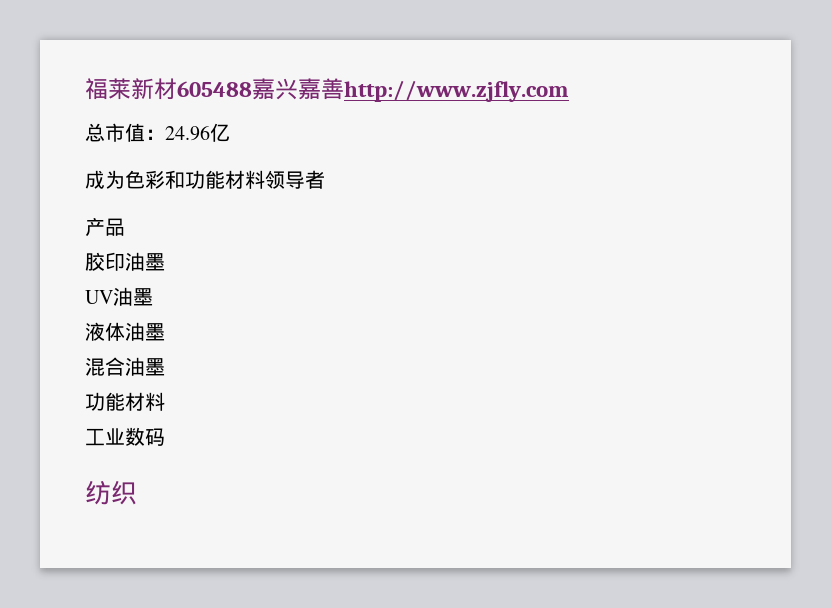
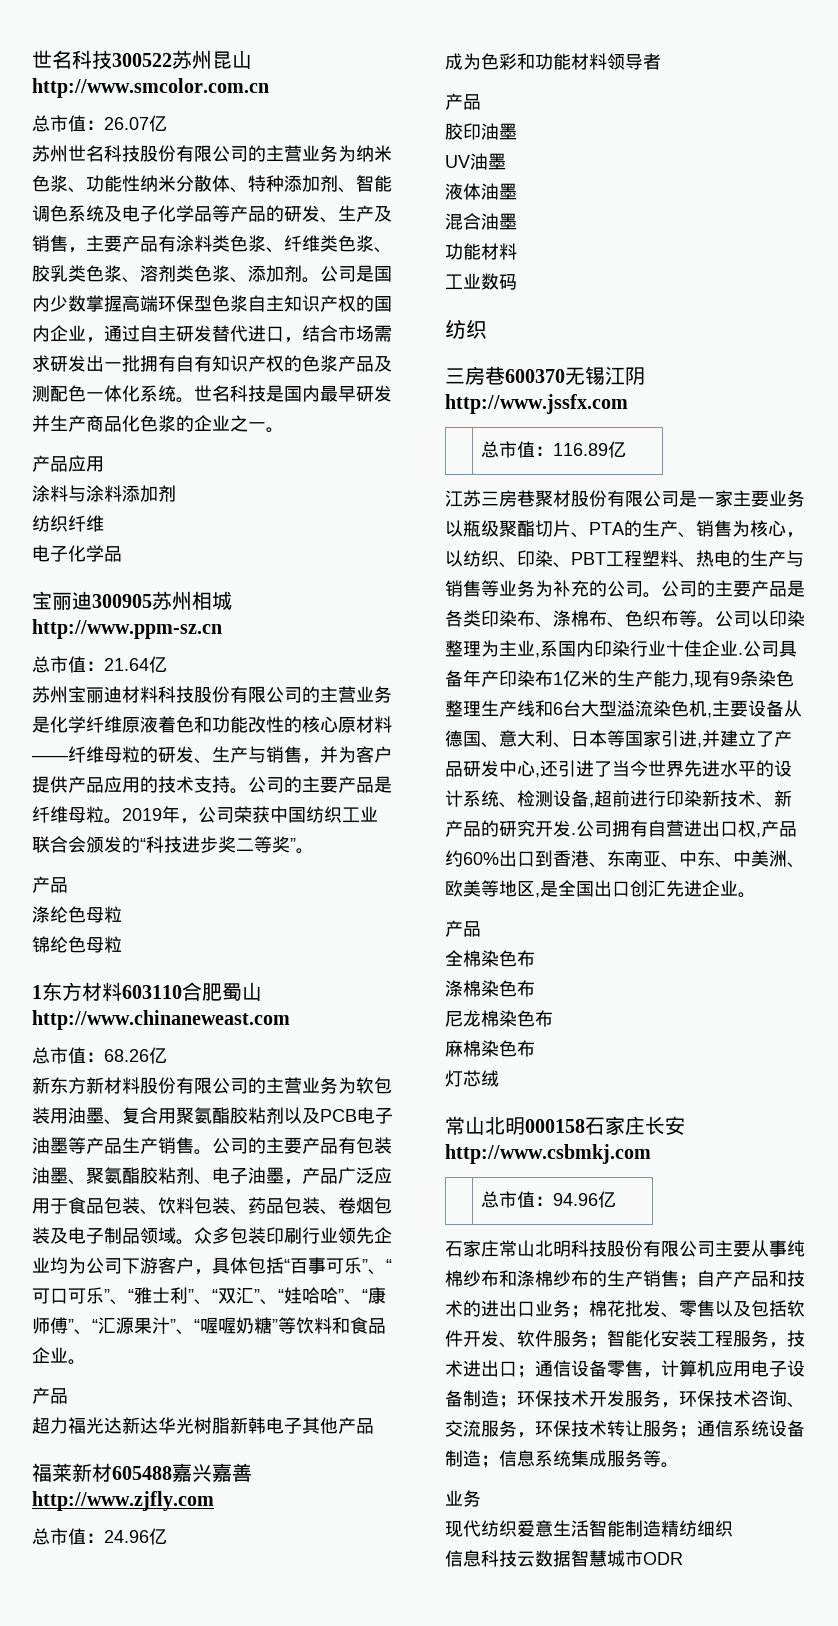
+ 世名科技300522苏州昆山http://www.smcolor.com.cn
+ 总市值：26.07亿
+ 苏州世名科技股份有限公司的主营业务为纳米色浆、功能性纳米分散体、特种添加剂、智能调色系统及电子化学品等产品的研发、生产及销售，主要产品有涂料类色浆、纤维类色浆、胶乳类色浆、溶剂类色浆、添加剂。公司是国内少数掌握高端环保型色浆自主知识产权的国内企业，通过自主研发替代进口，结合市场需求研发出一批拥有自有知识产权的色浆产品及测配色一体化系统。世名科技是国内最早研发并生产商品化色浆的企业之一。
+ 产品应用
+ 涂料与涂料添加剂
+ 纺织纤维
+ 电子化学品
+ 宝丽迪300905苏州相城http://www.ppm-sz.cn
+ 总市值：21.64亿
+ 苏州宝丽迪材料科技股份有限公司的主营业务是化学纤维原液着色和功能改性的核心原材料——纤维母粒的研发、生产与销售，并为客户提供产品应用的技术支持。公司的主要产品是纤维母粒。2019年，公司荣获中国纺织工业联合会颁发的“科技进步奖二等奖”。
+ 产品
+ 涤纶色母粒
+ 锦纶色母粒
+ 1东方材料603110合肥蜀山http://www.chinaneweast.com
+ 总市值：68.26亿
+ 新东方新材料股份有限公司的主营业务为软包装用油墨、复合用聚氨酯胶粘剂以及PCB电子油墨等产品生产销售。公司的主要产品有包装油墨、聚氨酯胶粘剂、电子油墨，产品广泛应用于食品包装、饮料包装、药品包装、卷烟包装及电子制品领域。众多包装印刷行业领先企业均为公司下游客户，具体包括“百事可乐”、“可口可乐”、“雅士利”、“双汇”、“娃哈哈”、“康师傅”、“汇源果汁”、“喔喔奶糖”等饮料和食品企业。
+ 产品
+ 超力福光达新达华光树脂新韩电子其他产品
+ 三房巷600370无锡江阴http://www.jssfx.com
+ | 总市值：116.89亿
+ 江苏三房巷聚材股份有限公司是一家主要业务以瓶级聚酯切片、PTA的生产、销售为核心，以纺织、印染、PBT工程塑料、热电的生产与销售等业务为补充的公司。公司的主要产品是各类印染布、涤棉布、色织布等。公司以印染整理为主业,系国内印染行业十佳企业.公司具备年产印染布1亿米的生产能力,现有9条染色整理生产线和6台大型溢流染色机,主要设备从德国、意大利、日本等国家引进,并建立了产品研发中心,还引进了当今世界先进水平的设计系统、检测设备,超前进行印染新技术、新产品的研究开发.公司拥有自营进出口权,产品约60%出口到香港、东南亚、中东、中美洲、欧美等地区,是全国出口创汇先进企业。
+ 产品
+ 全棉染色布
+ 涤棉染色布
+ 尼龙棉染色布
+ 麻棉染色布
+ 灯芯绒
+ 常山北明000158石家庄长安http://www.csbmkj.com
+ | 总市值：94.96亿
+ 石家庄常山北明科技股份有限公司主要从事纯棉纱布和涤棉纱布的生产销售；自产产品和技术的进出口业务；棉花批发、零售以及包括软件开发、软件服务；智能化安装工程服务，技术进出口；通信设备零售，计算机应用电子设备制造；环保技术开发服务，环保技术咨询、交流服务，环保技术转让服务；通信系统设备制造；信息系统集成服务等。
+ 业务
+ 现代纺织爱意生活智能制造精纺细织
+ 信息科技云数据智慧城市ODR

